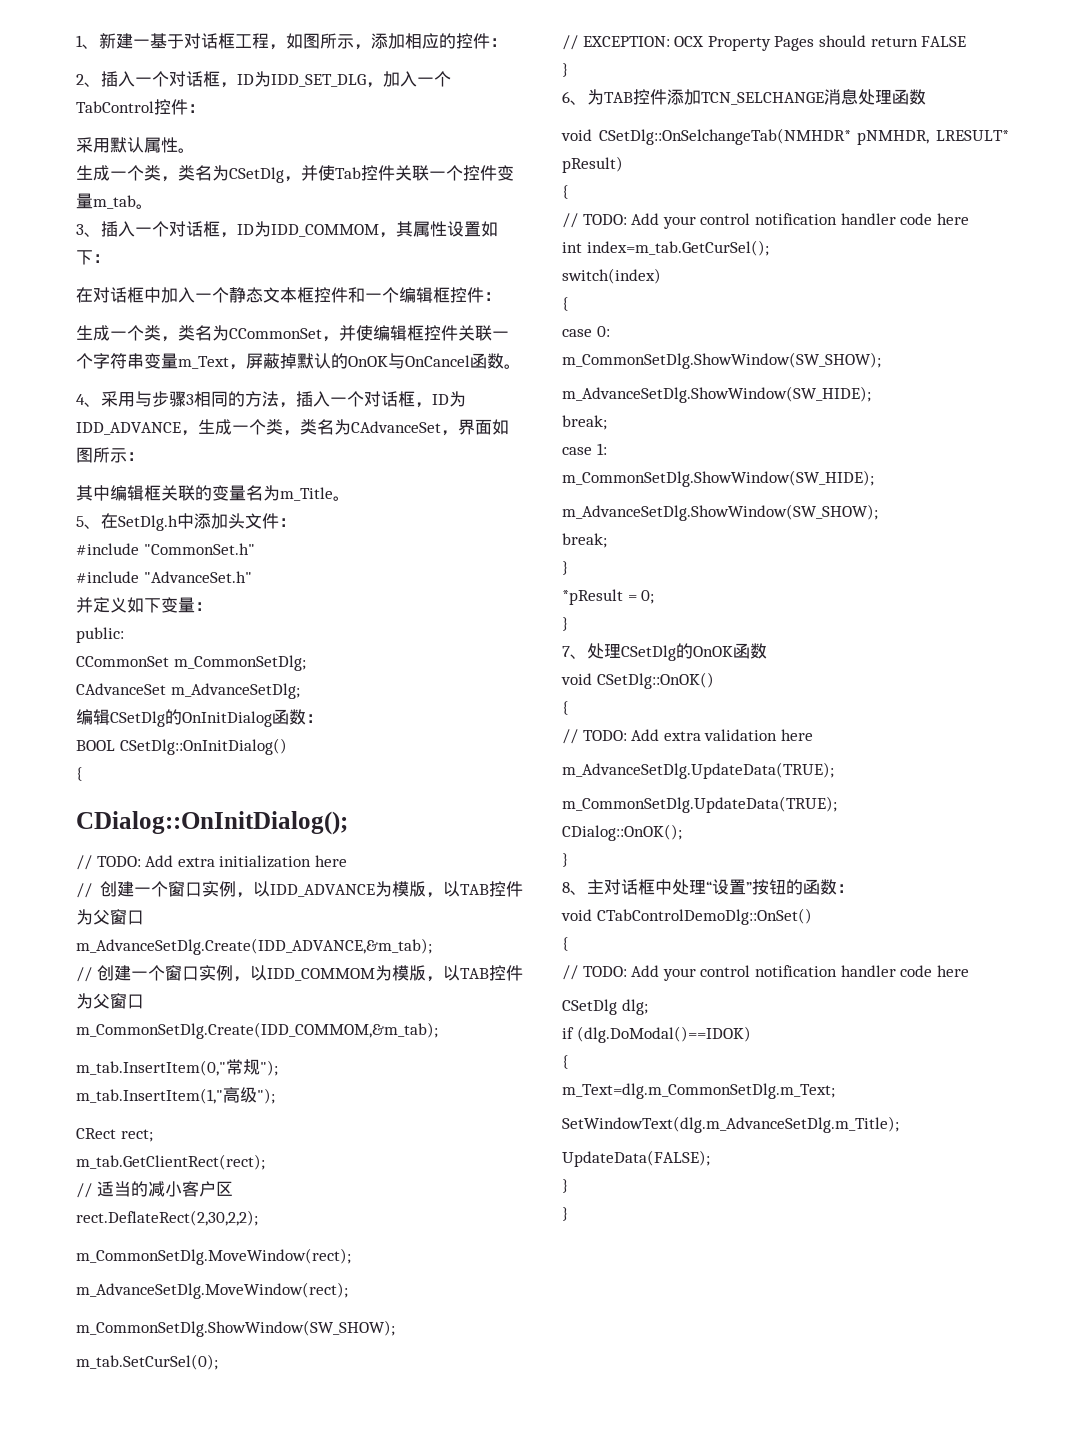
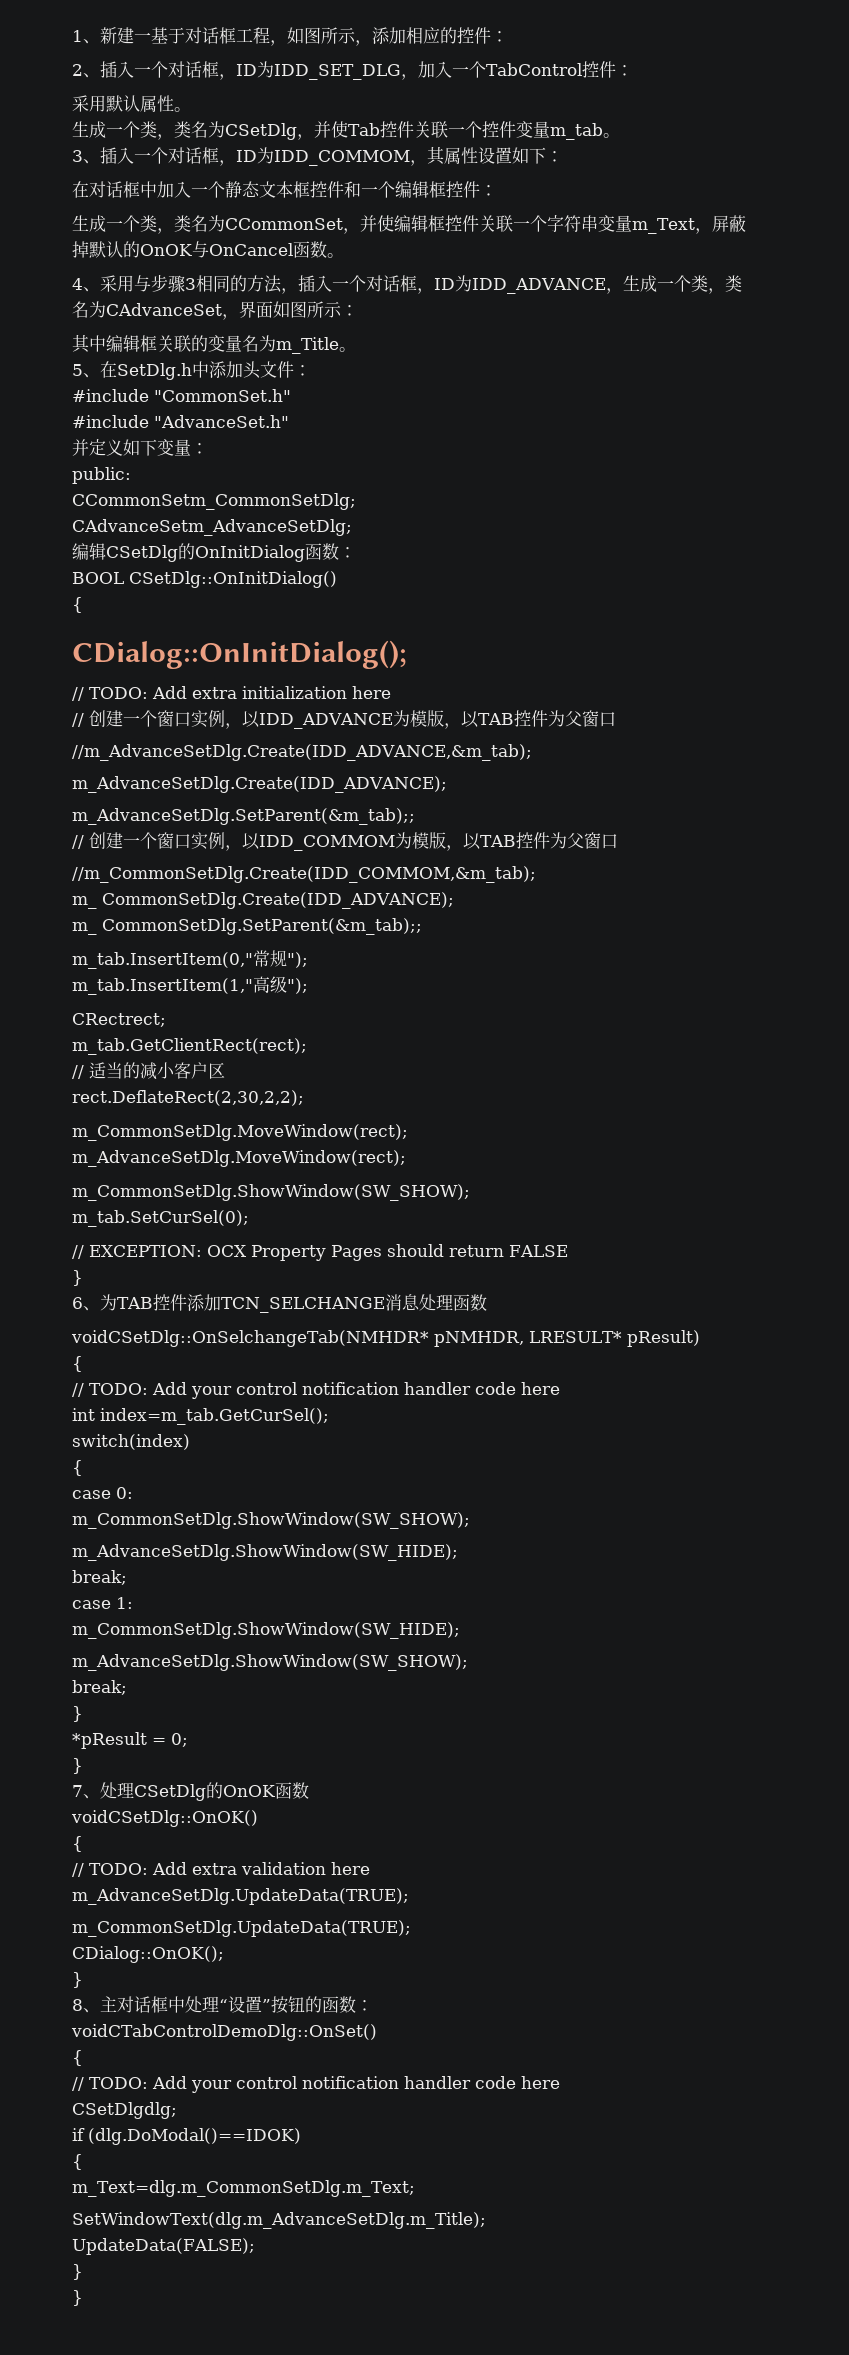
- CCommonSet m_CommonSetDlg;
- CAdvanceSet m_AdvanceSetDlg;
+ CCommonSetm_CommonSetDlg;
+ CAdvanceSetm_AdvanceSetDlg;
- m_AdvanceSetDlg.Create(IDD_ADVANCE,&m_tab);
+ //m_AdvanceSetDlg.Create(IDD_ADVANCE,&m_tab);
+ m_AdvanceSetDlg.Create(IDD_ADVANCE);
+ m_AdvanceSetDlg.SetParent(&m_tab);;
- m_CommonSetDlg.Create(IDD_COMMOM,&m_tab);
+ //m_CommonSetDlg.Create(IDD_COMMOM,&m_tab);
+ m_ CommonSetDlg.Create(IDD_ADVANCE);
+ m_ CommonSetDlg.SetParent(&m_tab);;
- CRect rect;
+ CRectrect;
- void CSetDlg::OnSelchangeTab(NMHDR* pNMHDR, LRESULT* pResult)
+ voidCSetDlg::OnSelchangeTab(NMHDR* pNMHDR, LRESULT* pResult)
- void CSetDlg::OnOK()
+ voidCSetDlg::OnOK()
- void CTabControlDemoDlg::OnSet()
+ voidCTabControlDemoDlg::OnSet()
- CSetDlg dlg;
+ CSetDlgdlg;

